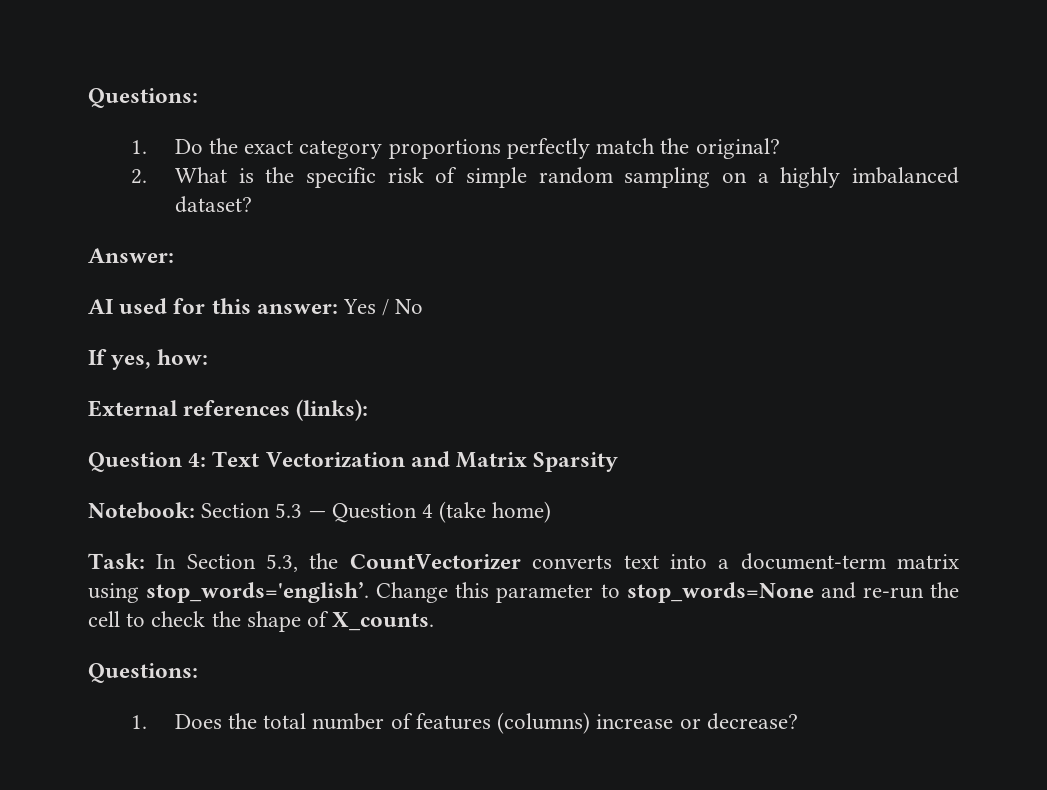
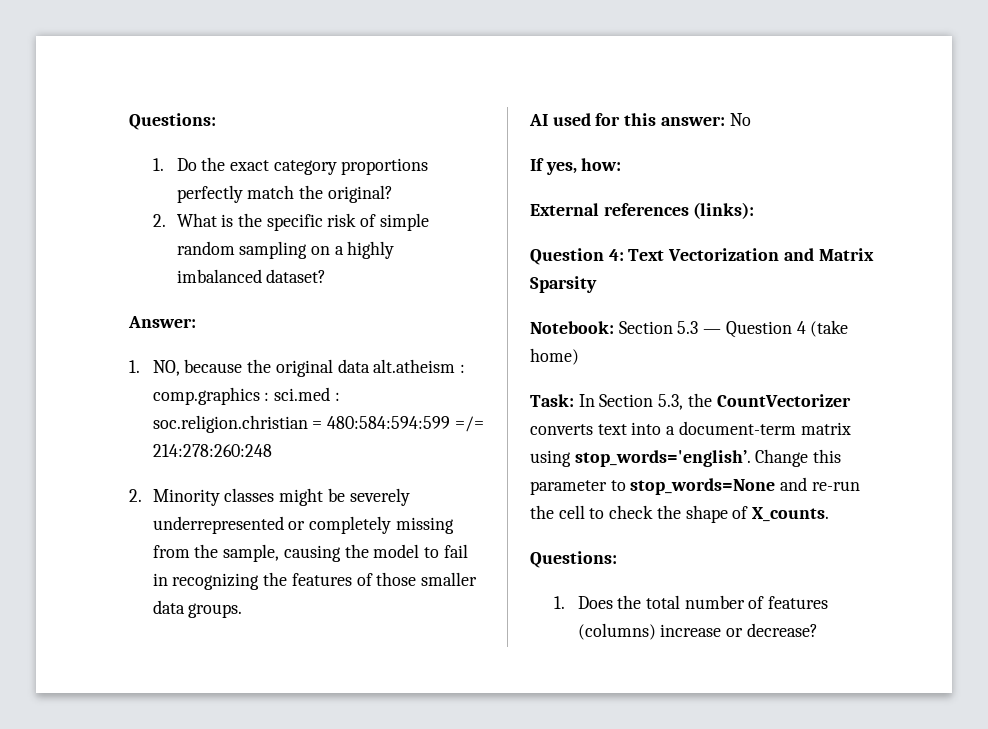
+ 1. NO, because the original data alt.atheism : comp.graphics : sci.med : soc.religion.christian = 480:584:594:599 =/= 214:278:260:248
+ 2. Minority classes might be severely underrepresented or completely missing from the sample, causing the model to fail in recognizing the features of those smaller data groups.
- AI used for this answer: Yes / No
+ AI used for this answer: No

